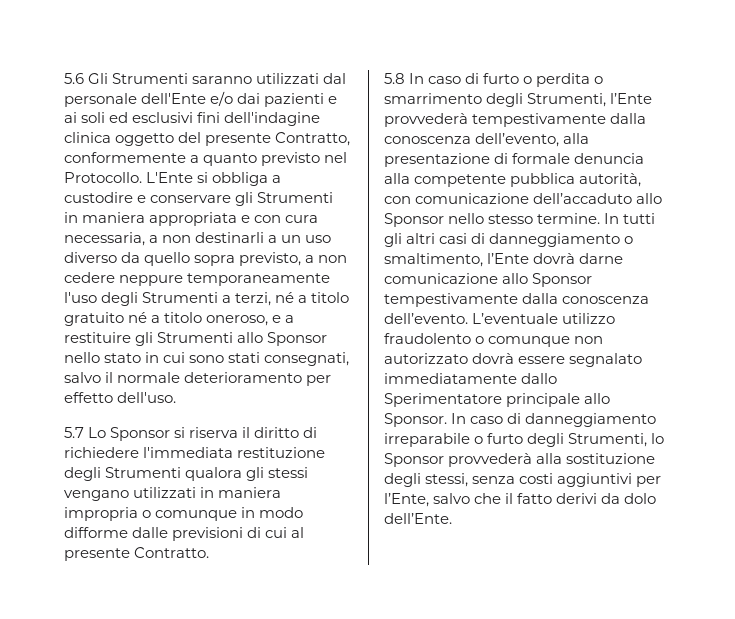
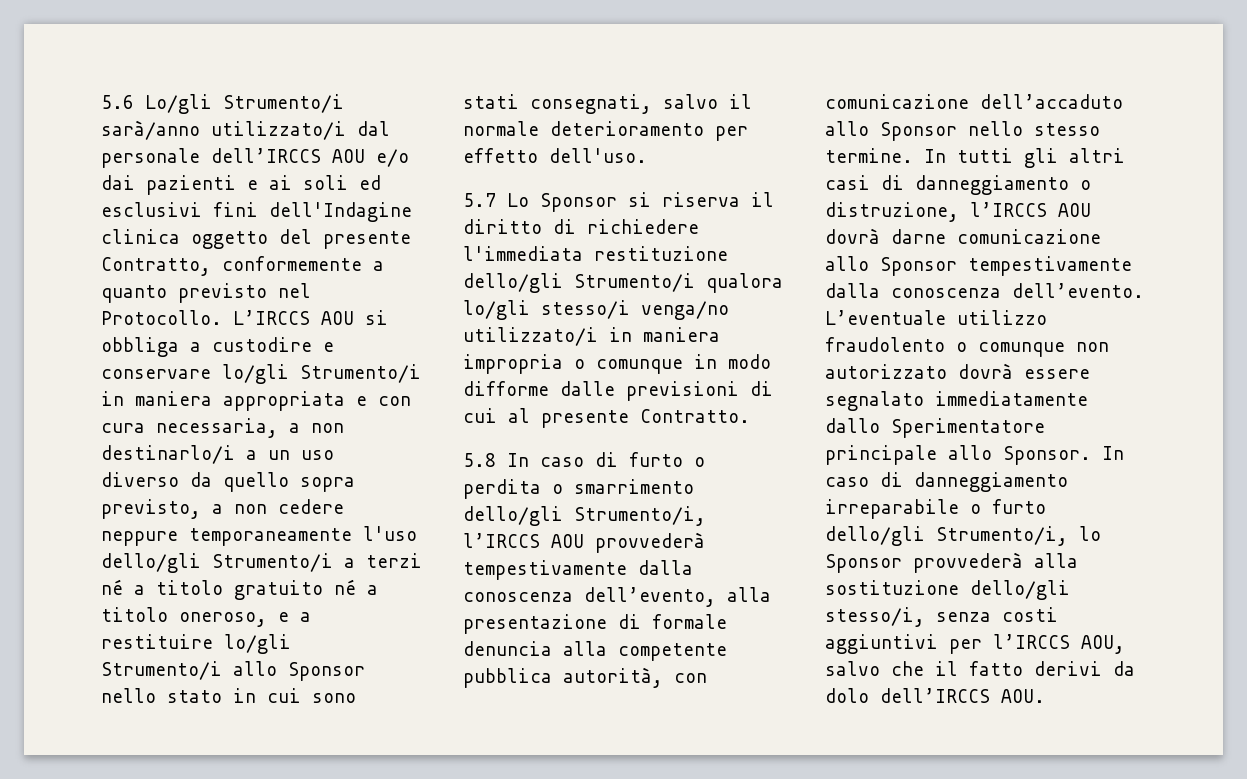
- 5.6 Gli Strumenti saranno utilizzati dal personale dell'Ente e/o dai pazienti e ai soli ed esclusivi fini dell'indagine clinica oggetto del presente Contratto, conformemente a quanto previsto nel Protocollo.
+ 5.6 Lo/gli Strumento/i sarà/anno utilizzato/i dal personale dell’IRCCS AOU e/o dai pazienti e ai soli ed esclusivi fini dell'Indagine clinica oggetto del presente Contratto, conformemente a quanto previsto nel Protocollo.
- L'Ente si obbliga a custodire e conservare gli Strumenti in maniera appropriata e con cura necessaria, a non destinarli a un uso diverso da quello sopra previsto, a non cedere neppure temporaneamente l'uso degli Strumenti a terzi, né a titolo gratuito né a titolo oneroso, e a restituire gli Strumenti allo Sponsor nello stato in cui sono stati consegnati, salvo il normale deterioramento per effetto dell'uso.
+ L’IRCCS AOU si obbliga a custodire e conservare lo/gli Strumento/i in maniera appropriata e con cura necessaria, a non destinarlo/i a un uso diverso da quello sopra previsto, a non cedere neppure temporaneamente l'uso dello/gli Strumento/i a terzi né a titolo gratuito né a titolo oneroso, e a restituire lo/gli Strumento/i allo Sponsor nello stato in cui sono stati consegnati, salvo il normale deterioramento per effetto dell'uso.
- 5.7 Lo Sponsor si riserva il diritto di richiedere l'immediata restituzione degli Strumenti qualora gli stessi vengano utilizzati in maniera impropria o comunque in modo difforme dalle previsioni di cui al presente Contratto.
+ 5.7 Lo Sponsor si riserva il diritto di richiedere l'immediata restituzione dello/gli Strumento/i qualora lo/gli stesso/i venga/no utilizzato/i in maniera impropria o comunque in modo difforme dalle previsioni di cui al presente Contratto.
- 5.8 In caso di furto o perdita o smarrimento degli Strumenti, l’Ente provvederà tempestivamente dalla conoscenza dell’evento, alla presentazione di formale denuncia alla competente pubblica autorità, con comunicazione dell’accaduto allo Sponsor nello stesso termine.
+ 5.8 In caso di furto o perdita o smarrimento dello/gli Strumento/i, l’IRCCS AOU provvederà tempestivamente dalla conoscenza dell’evento, alla presentazione di formale denuncia alla competente pubblica autorità, con comunicazione dell’accaduto allo Sponsor nello stesso termine.
- In tutti gli altri casi di danneggiamento o smaltimento, l’Ente dovrà darne comunicazione allo Sponsor tempestivamente dalla conoscenza dell’evento.
+ In tutti gli altri casi di danneggiamento o distruzione, l’IRCCS AOU dovrà darne comunicazione allo Sponsor tempestivamente dalla conoscenza dell’evento.
- In caso di danneggiamento irreparabile o furto degli Strumenti, lo Sponsor provvederà alla sostituzione degli stessi, senza costi aggiuntivi per l’Ente, salvo che il fatto derivi da dolo dell’Ente.
+ In caso di danneggiamento irreparabile o furto dello/gli Strumento/i, lo Sponsor provvederà alla sostituzione dello/gli stesso/i, senza costi aggiuntivi per l’IRCCS AOU, salvo che il fatto derivi da dolo dell’IRCCS AOU.

